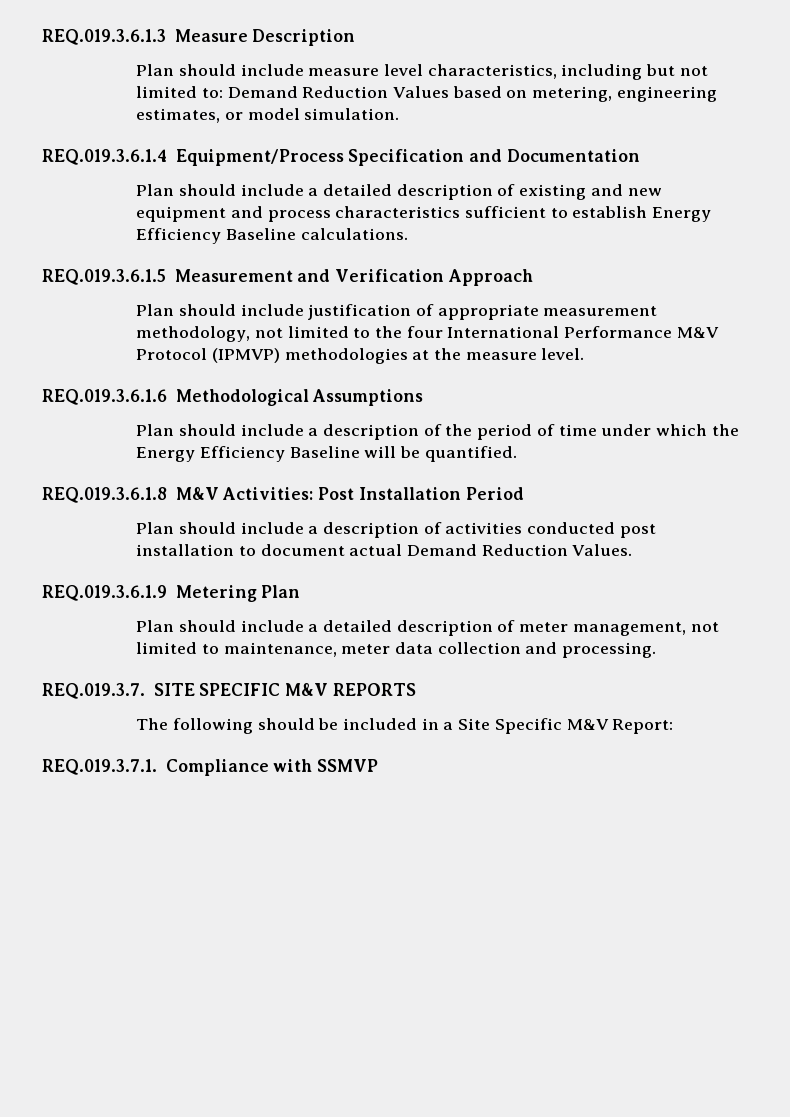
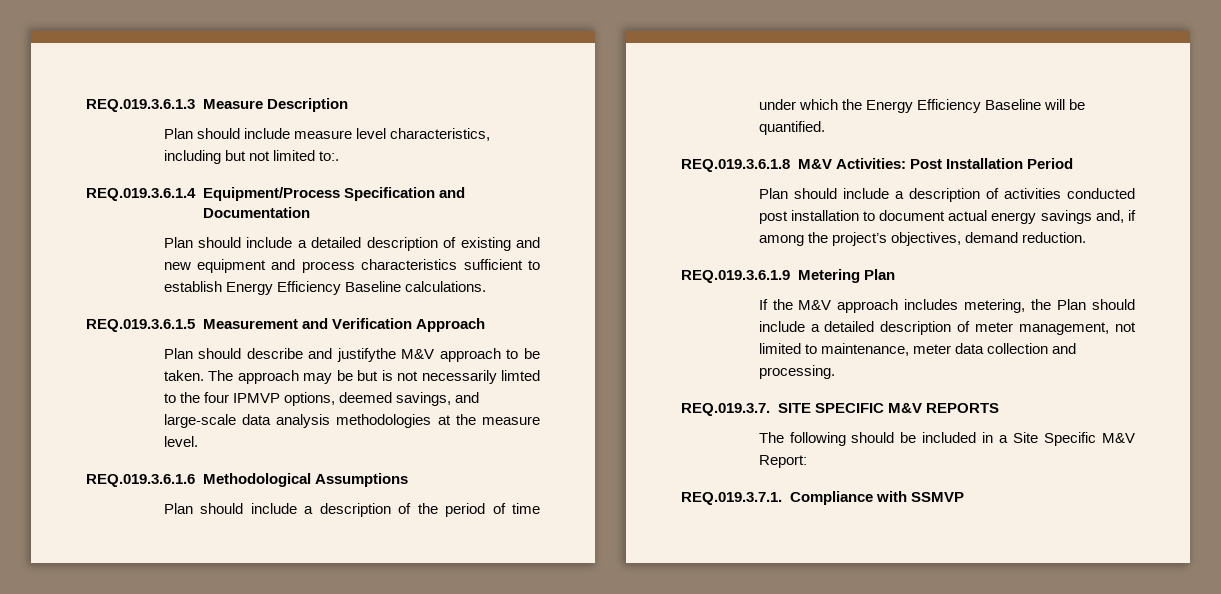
- Plan should include measure level characteristics, including but not limited to: Demand Reduction Values based on metering, engineering estimates, or model simulation.
+ Plan should include measure level characteristics, including but not limited to:.
- Plan should include justification of appropriate measurement methodology, not limited to the four International Performance M&V Protocol (IPMVP) methodologies at the measure level.
+ Plan should describe and justifythe M&V approach to be taken. The approach may be but is not necessarily limted to the four IPMVP options, deemed savings, and large-scale data analysis methodologies at the measure level.
- Plan should include a description of activities conducted post installation to document actual Demand Reduction Values.
+ Plan should include a description of activities conducted post installation to document actual energy savings and, if among the project’s objectives, demand reduction.
  REQ.019.3.6.1.9 Metering Plan
- Plan should include a detailed description of meter management, not limited to maintenance, meter data collection and processing.
+ If the M&V approach includes metering, the Plan should include a detailed description of meter management, not limited to maintenance, meter data collection and processing.

